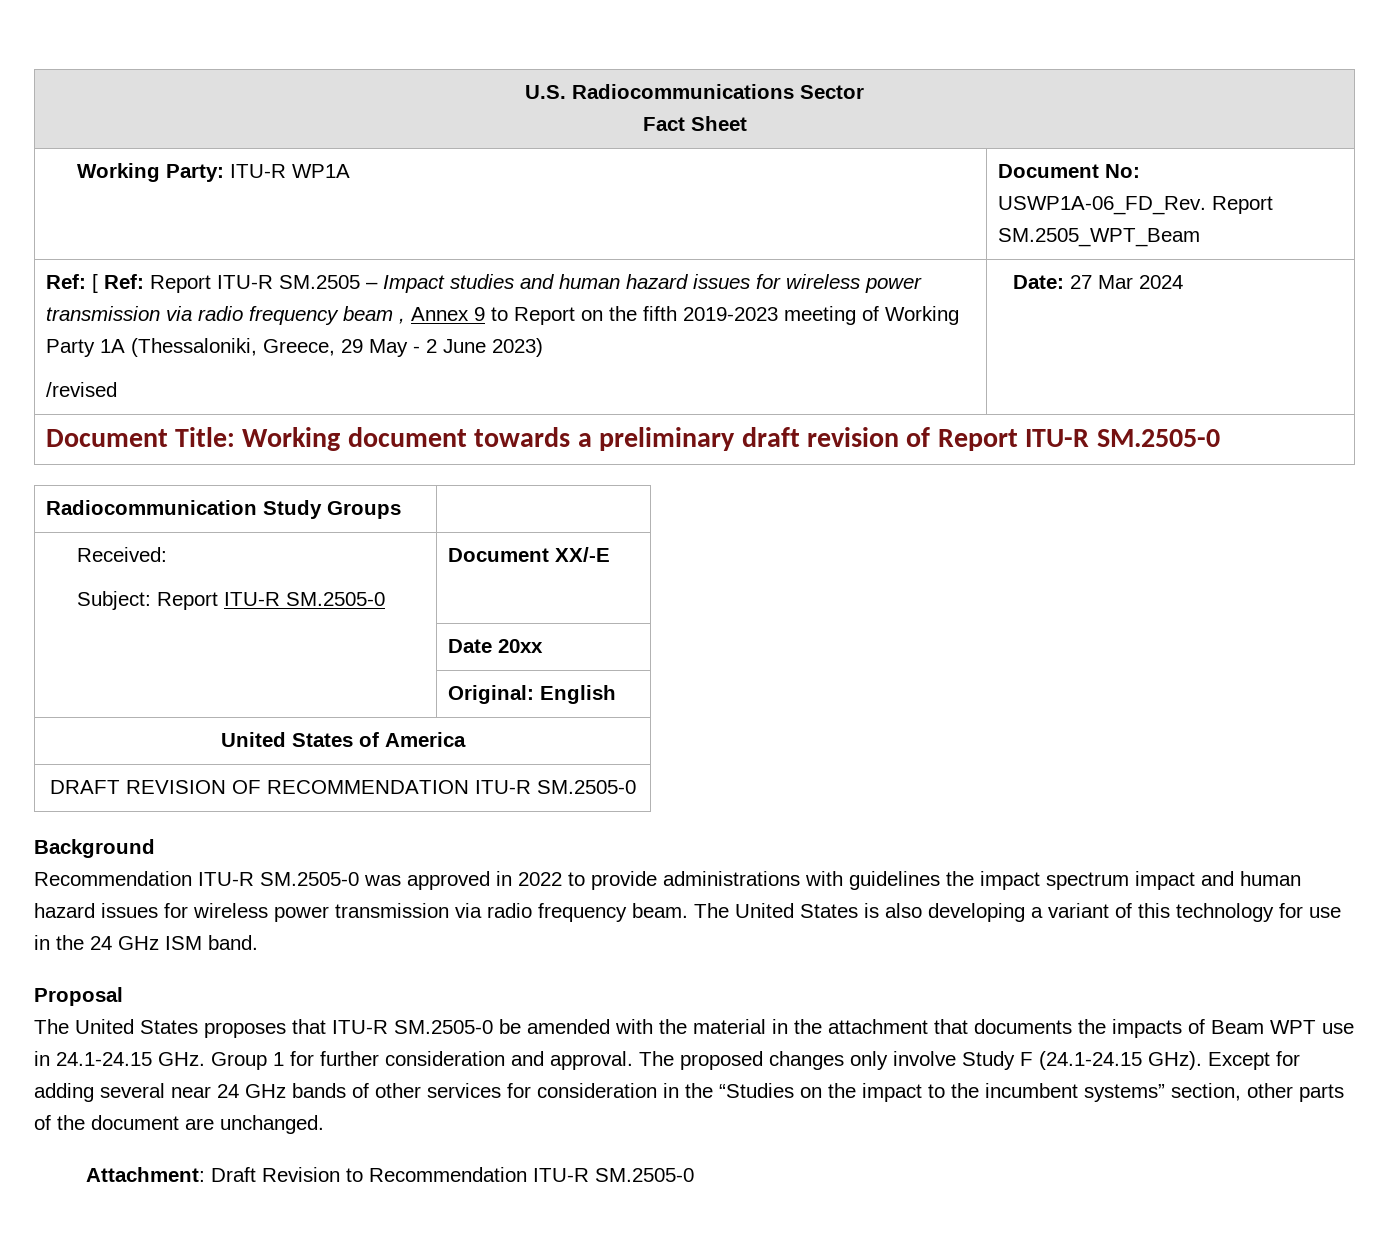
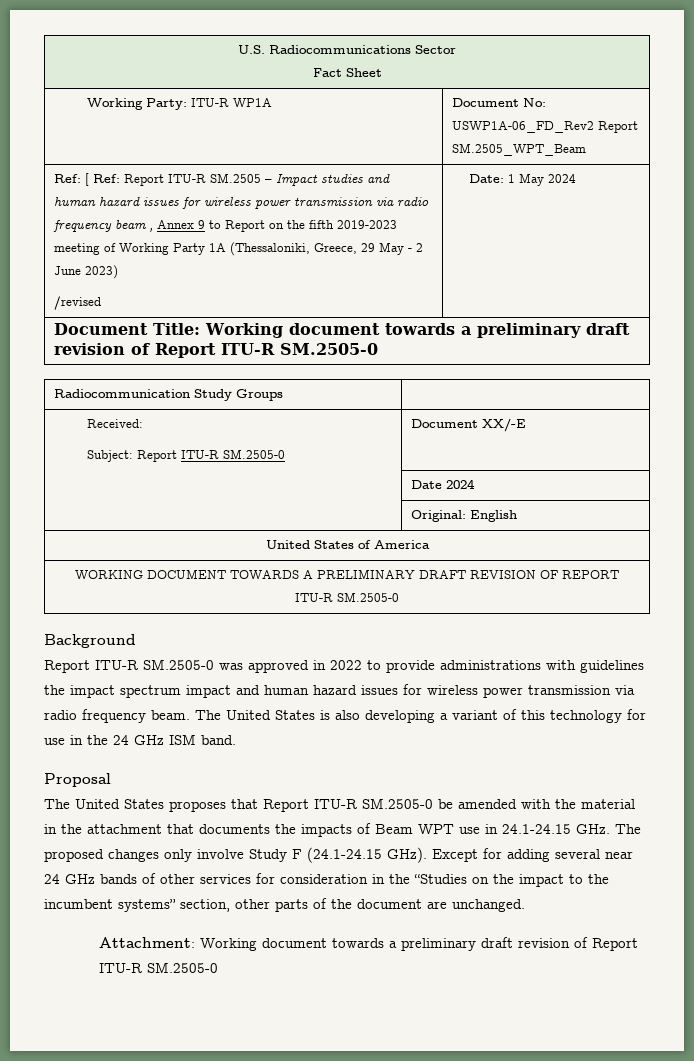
- Working Party: ITU-R WP1A | Document No: USWP1A-06_FD_Rev. Report SM.2505_WPT_Beam
+ Working Party: ITU-R WP1A | Document No: USWP1A-06_FD_Rev2 Report SM.2505_WPT_Beam
- Date: 27 Mar 2024
+ Date: 1 May 2024
- | Date 20xx
+ | Date 2024
- DRAFT REVISION OF RECOMMENDATION ITU-R SM.2505-0
+ WORKING DOCUMENT TOWARDS A PRELIMINARY DRAFT REVISION OF REPORT ITU-R SM.2505-0
- Recommendation ITU-R SM.2505-0 was approved in 2022 to provide administrations with guidelines the impact spectrum impact and human hazard issues for wireless power transmission via radio frequency beam.
+ Report ITU-R SM.2505-0 was approved in 2022 to provide administrations with guidelines the impact spectrum impact and human hazard issues for wireless power transmission via radio frequency beam.
- The United States proposes that ITU-R SM.2505-0 be amended with the material in the attachment that documents the impacts of Beam WPT use in 24.1-24.15 GHz. Group 1 for further consideration and approval. The proposed changes only involve Study F (24.1-24.15 GHz).
+ The United States proposes that Report ITU-R SM.2505-0 be amended with the material in the attachment that documents the impacts of Beam WPT use in 24.1-24.15 GHz. The proposed changes only involve Study F (24.1-24.15 GHz).
- Attachment: Draft Revision to Recommendation ITU-R SM.2505-0
+ Attachment: Working document towards a preliminary draft revision of Report ITU-R SM.2505-0

